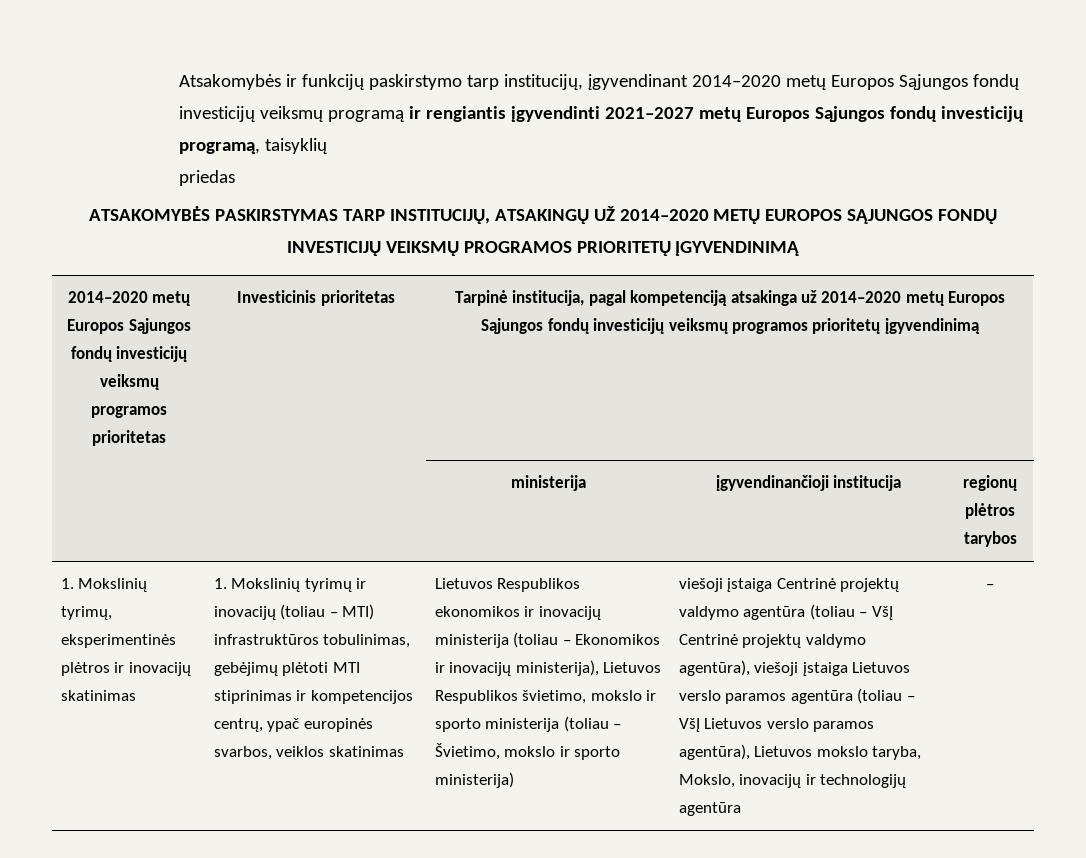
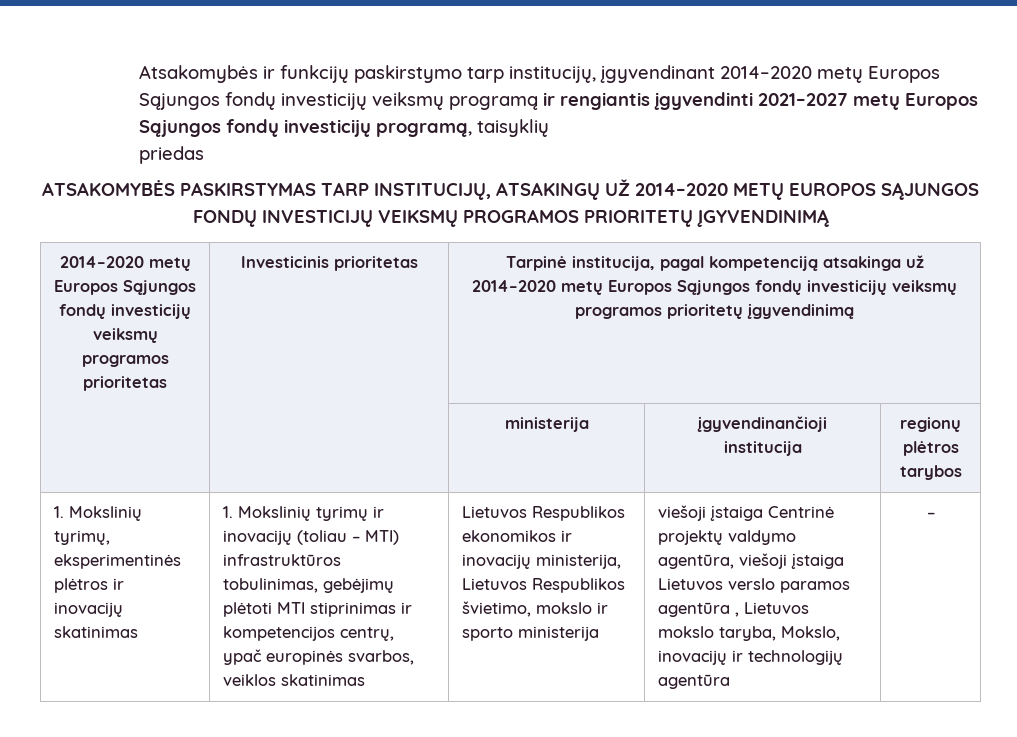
- Lietuvos Respublikos ekonomikos ir inovacijų ministerija (toliau – Ekonomikos ir inovacijų ministerija), Lietuvos Respublikos švietimo, mokslo ir sporto ministerija (toliau – Švietimo, mokslo ir sporto ministerija)
+ Lietuvos Respublikos ekonomikos ir inovacijų ministerija, Lietuvos Respublikos švietimo, mokslo ir sporto ministerija
- viešoji įstaiga Centrinė projektų valdymo agentūra (toliau – VšĮ Centrinė projektų valdymo agentūra), viešoji įstaiga Lietuvos verslo paramos agentūra (toliau – VšĮ Lietuvos verslo paramos agentūra), Lietuvos mokslo taryba, Mokslo, inovacijų ir technologijų agentūra
+ viešoji įstaiga Centrinė projektų valdymo agentūra, viešoji įstaiga Lietuvos verslo paramos agentūra , Lietuvos mokslo taryba, Mokslo, inovacijų ir technologijų agentūra

